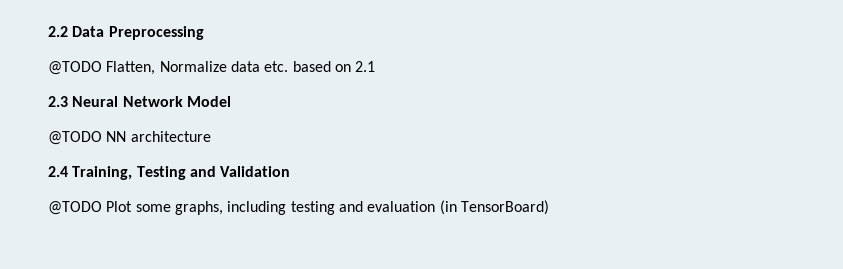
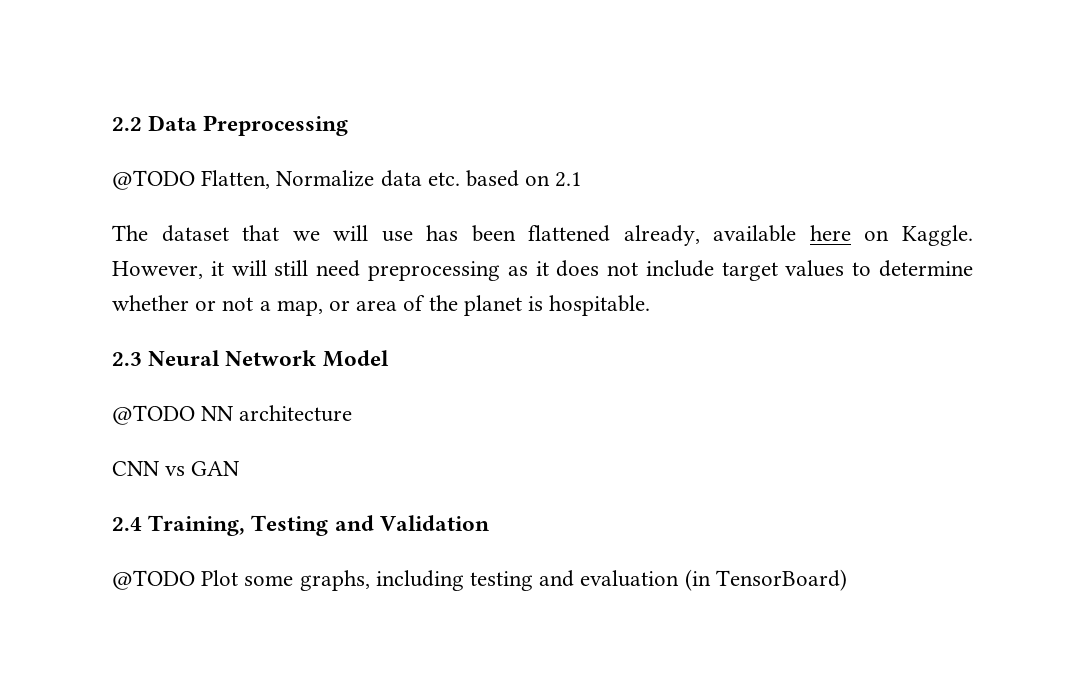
+ The dataset that we will use has been flattened already, available here on Kaggle. However, it will still need preprocessing as it does not include target values to determine whether or not a map, or area of the planet is hospitable.
+ CNN vs GAN

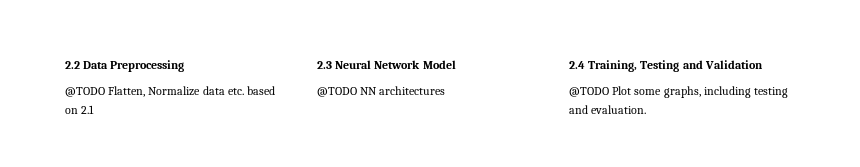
- The dataset that we will use has been flattened already, available here on Kaggle. However, it will still need preprocessing as it does not include target values to determine whether or not a map, or area of the planet is hospitable.
- @TODO NN architecture
- CNN vs GAN
+ @TODO NN architectures
- @TODO Plot some graphs, including testing and evaluation (in TensorBoard)
+ @TODO Plot some graphs, including testing and evaluation.

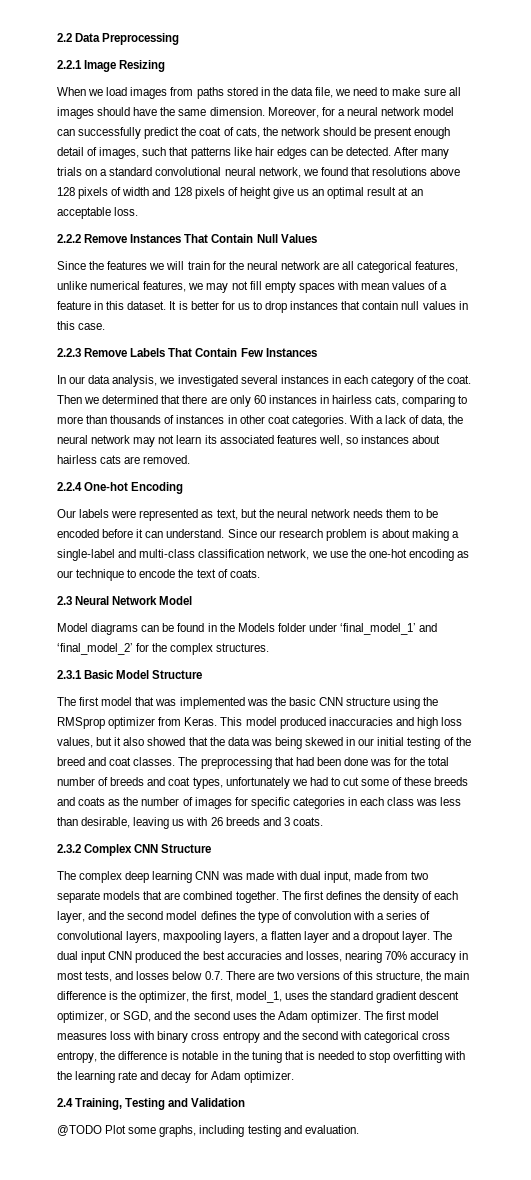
- @TODO Flatten, Normalize data etc. based on 2.1
+ 2.2.1 Image Resizing
+ When we load images from paths stored in the data file, we need to make sure all images should have the same dimension. Moreover, for a neural network model can successfully predict the coat of cats, the network should be present enough detail of images, such that patterns like hair edges can be detected. After many trials on a standard convolutional neural network, we found that resolutions above 128 pixels of width and 128 pixels of height give us an optimal result at an acceptable loss.
+ 2.2.2 Remove Instances That Contain Null Values
+ Since the features we will train for the neural network are all categorical features, unlike numerical features, we may not fill empty spaces with mean values of a feature in this dataset. It is better for us to drop instances that contain null values in this case.
+ 2.2.3 Remove Labels That Contain Few Instances
+ In our data analysis, we investigated several instances in each category of the coat. Then we determined that there are only 60 instances in hairless cats, comparing to more than thousands of instances in other coat categories. With a lack of data, the neural network may not learn its associated features well, so instances about hairless cats are removed.
+ 2.2.4 One-hot Encoding
+ Our labels were represented as text, but the neural network needs them to be encoded before it can understand. Since our research problem is about making a single-label and multi-class classification network, we use the one-hot encoding as our technique to encode the text of coats.
  2.3 Neural Network Model
- @TODO NN architectures
+ Model diagrams can be found in the Models folder under ‘final_model_1’ and ‘final_model_2’ for the complex structures.
+ 2.3.1 Basic Model Structure
+ The first model that was implemented was the basic CNN structure using the RMSprop optimizer from Keras. This model produced inaccuracies and high loss values, but it also showed that the data was being skewed in our initial testing of the breed and coat classes. The preprocessing that had been done was for the total number of breeds and coat types, unfortunately we had to cut some of these breeds and coats as the number of images for specific categories in each class was less than desirable, leaving us with 26 breeds and 3 coats.
+ 2.3.2 Complex CNN Structure
+ The complex deep learning CNN was made with dual input, made from two separate models that are combined together. The first defines the density of each layer, and the second model defines the type of convolution with a series of convolutional layers, maxpooling layers, a flatten layer and a dropout layer. The dual input CNN produced the best accuracies and losses, nearing 70% accuracy in most tests, and losses below 0.7. There are two versions of this structure, the main difference is the optimizer, the first, model_1, uses the standard gradient descent optimizer, or SGD, and the second uses the Adam optimizer. The first model measures loss with binary cross entropy and the second with categorical cross entropy, the difference is notable in the tuning that is needed to stop overfitting with the learning rate and decay for Adam optimizer.

